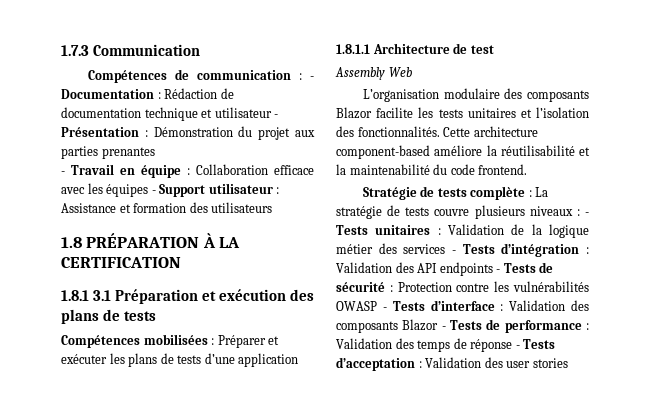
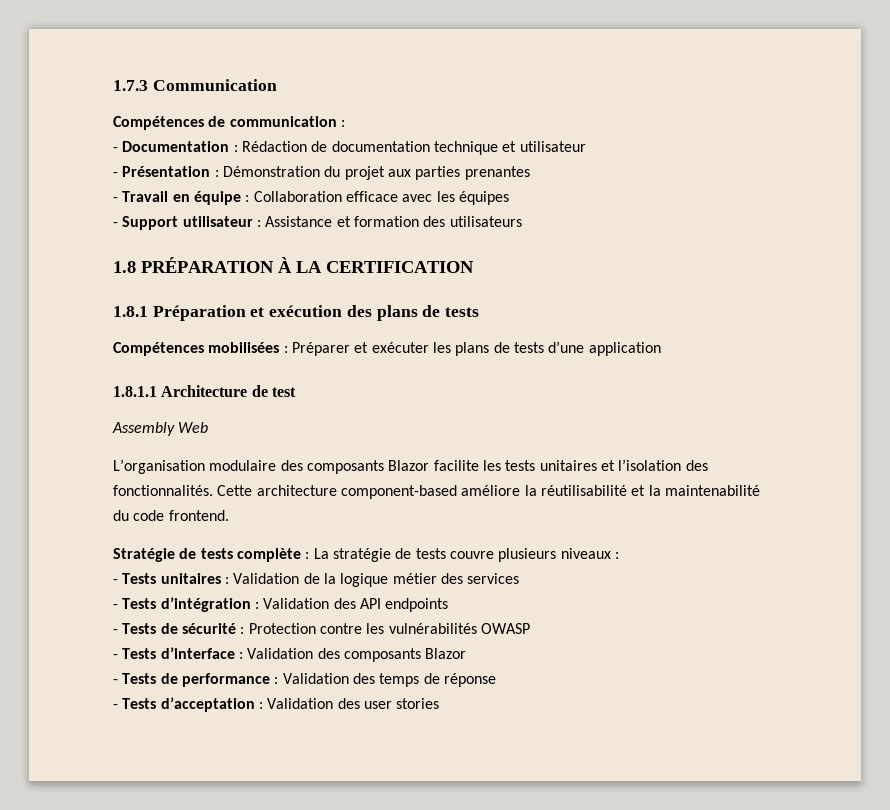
- Compétences de communication : - Documentation : Rédaction de documentation technique et utilisateur - Présentation : Démonstration du projet aux parties prenantes
+ Compétences de communication :
+ - Documentation : Rédaction de documentation technique et utilisateur
+ - Présentation : Démonstration du projet aux parties prenantes
- - Travail en équipe : Collaboration efficace avec les équipes - Support utilisateur : Assistance et formation des utilisateurs
+ - Travail en équipe : Collaboration efficace avec les équipes
+ - Support utilisateur : Assistance et formation des utilisateurs
- 1.8.1 3.1 Préparation et exécution des plans de tests
+ 1.8.1 Préparation et exécution des plans de tests
- La stratégie de tests couvre plusieurs niveaux : - Tests unitaires :
+ La stratégie de tests couvre plusieurs niveaux :
+ - Tests unitaires :
- Validation de la logique métier des services - Tests d’intégration :
+ Validation de la logique métier des services
+ - Tests d’intégration :
- Validation des API endpoints - Tests de sécurité :
+ Validation des API endpoints
+ - Tests de sécurité :
- Protection contre les vulnérabilités OWASP - Tests d’interface :
+ Protection contre les vulnérabilités OWASP
+ - Tests d’interface :
- Validation des composants Blazor - Tests de performance :
+ Validation des composants Blazor
+ - Tests de performance :
- Validation des temps de réponse - Tests d’acceptation :
+ Validation des temps de réponse
+ - Tests d’acceptation :

